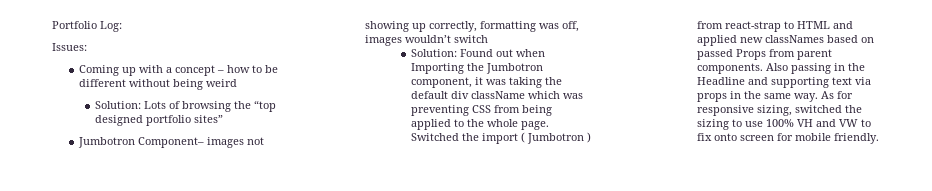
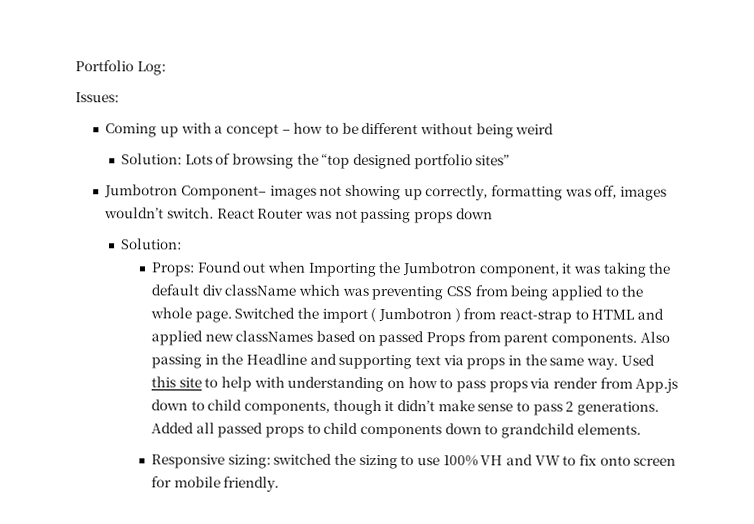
- Jumbotron Component– images not showing up correctly, formatting was off, images wouldn’t switch
- Solution: Found out when Importing the Jumbotron component, it was taking the default div className which was preventing CSS from being applied to the whole page.
+ Jumbotron Component– images not showing up correctly, formatting was off, images wouldn’t switch. React Router was not passing props down
+ Solution:
+ Props: Found out when Importing the Jumbotron component, it was taking the default div className which was preventing CSS from being applied to the whole page.
- As for responsive sizing, switched the sizing to use 100% VH and VW to fix onto screen for mobile friendly.
+ Used this site to help with understanding on how to pass props via render from App.js down to child components, though it didn’t make sense to pass 2 generations. Added all passed props to child components down to grandchild elements.
+ Responsive sizing: switched the sizing to use 100% VH and VW to fix onto screen for mobile friendly.

